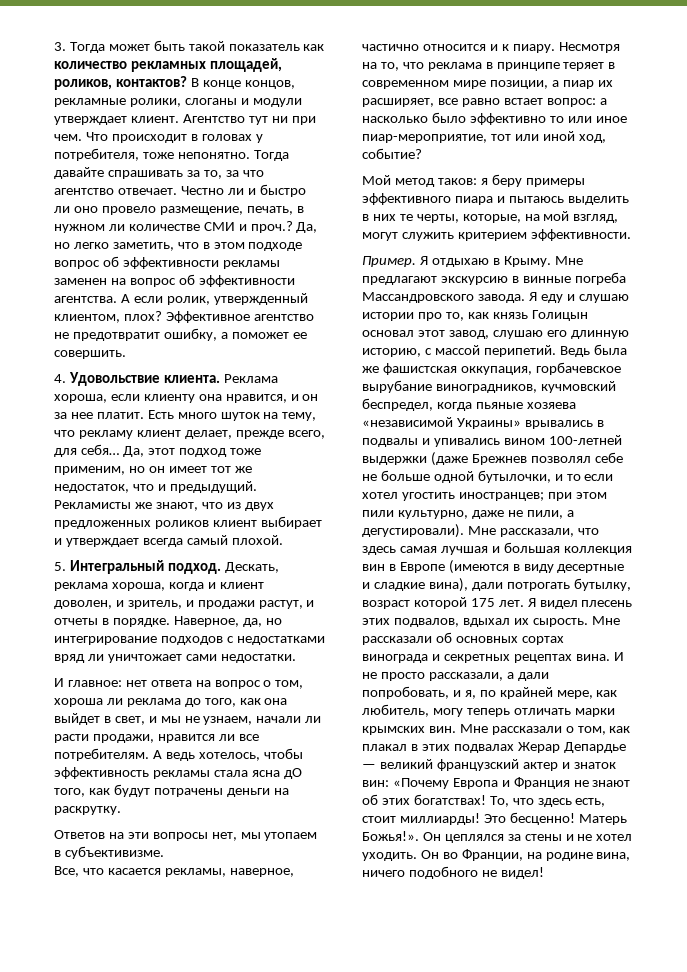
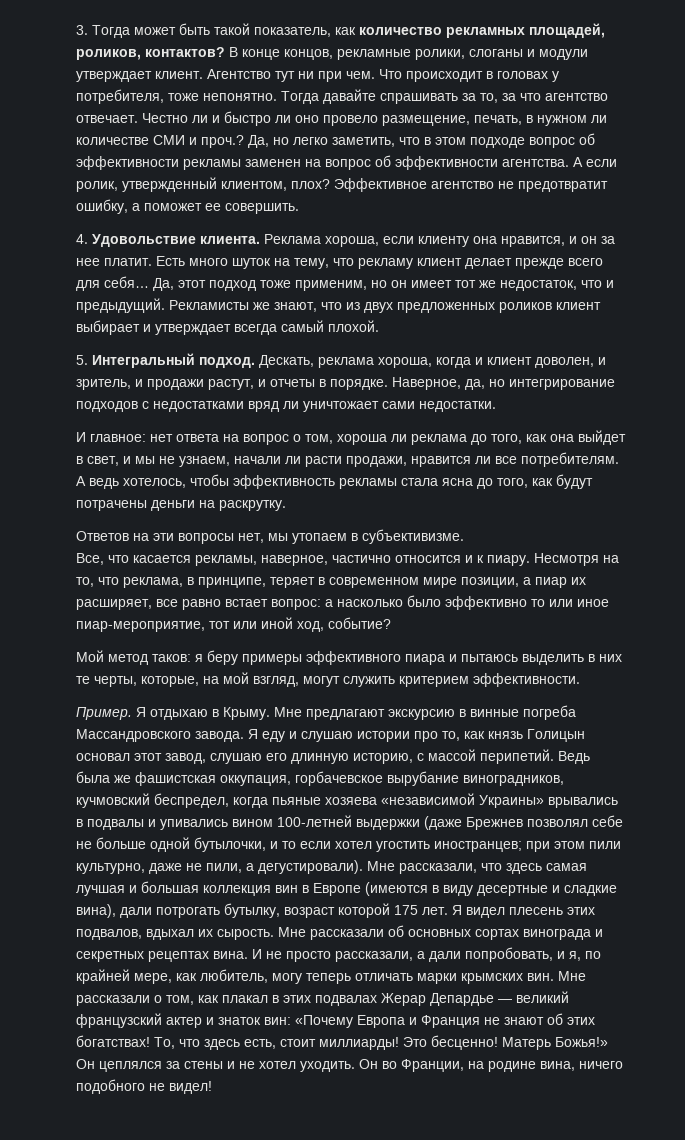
- 3. Тогда может быть такой показатель как количество рекламных площадей, роликов, контактов?
+ 3. Тогда может быть такой показатель, как количество рекламных площадей, роликов, контактов?
- Есть много шуток на тему, что рекламу клиент делает, прежде всего, для себя…
+ Есть много шуток на тему, что рекламу клиент делает прежде всего для себя…
- А ведь хотелось, чтобы эффективность рекламы стала ясна дО того, как будут потрачены деньги на раскрутку.
+ А ведь хотелось, чтобы эффективность рекламы стала ясна до того, как будут потрачены деньги на раскрутку.
- Несмотря на то, что реклама в принципе теряет в современном мире позиции, а пиар их расширяет, все равно встает вопрос: а насколько было эффективно то или иное пиар-мероприятие, тот или иной ход, событие?
+ Несмотря на то, что реклама, в принципе, теряет в современном мире позиции, а пиар их расширяет, все равно встает вопрос: а насколько было эффективно то или иное пиар-мероприятие, тот или иной ход, событие?
- Матерь Божья!».
+ Матерь Божья!»

